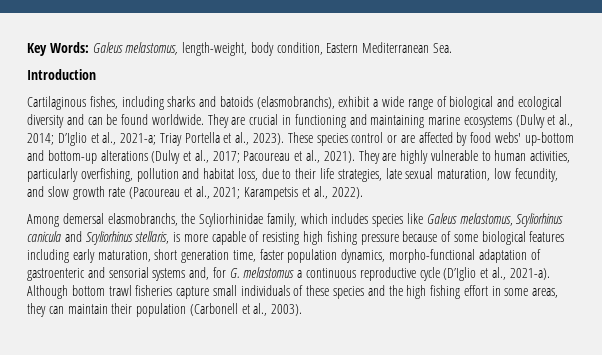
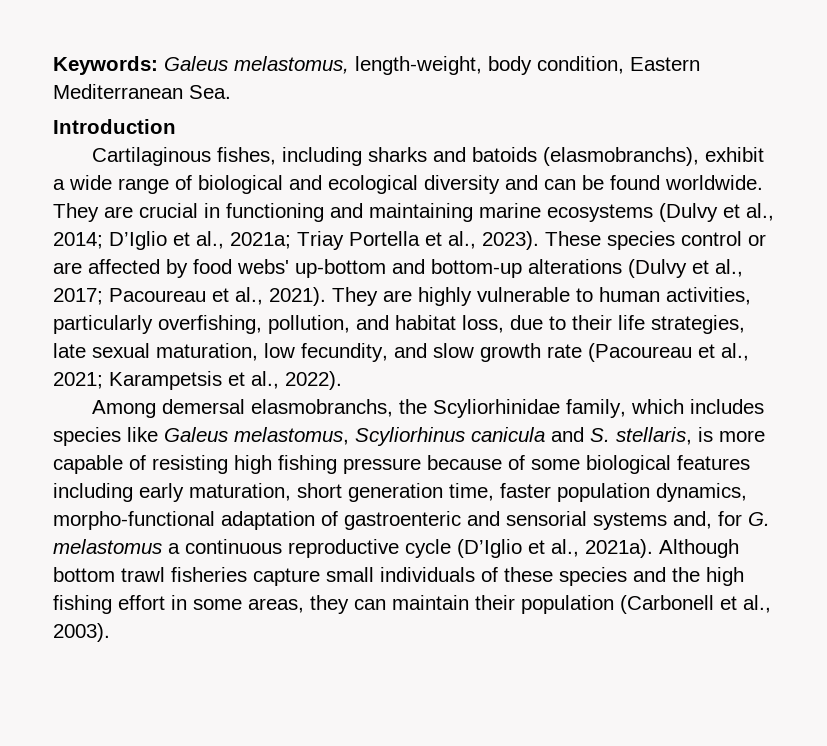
- Key Words: Galeus melastomus, length-weight, body condition, Eastern Mediterranean Sea.
+ Keywords: Galeus melastomus, length-weight, body condition, Eastern Mediterranean Sea.
- They are crucial in functioning and maintaining marine ecosystems (Dulvy et al., 2014; D’Iglio et al., 2021-a; Triay Portella et al., 2023).
+ They are crucial in functioning and maintaining marine ecosystems (Dulvy et al., 2014; D’Iglio et al., 2021a; Triay Portella et al., 2023).
- They are highly vulnerable to human activities, particularly overfishing, pollution and habitat loss, due to their life strategies, late sexual maturation, low fecundity, and slow growth rate (Pacoureau et al., 2021; Karampetsis et al., 2022).
+ They are highly vulnerable to human activities, particularly overfishing, pollution, and habitat loss, due to their life strategies, late sexual maturation, low fecundity, and slow growth rate (Pacoureau et al., 2021; Karampetsis et al., 2022).
- Among demersal elasmobranchs, the Scyliorhinidae family, which includes species like Galeus melastomus, Scyliorhinus canicula and Scyliorhinus stellaris, is more capable of resisting high fishing pressure because of some biological features including early maturation, short generation time, faster population dynamics, morpho-functional adaptation of gastroenteric and sensorial systems and, for G. melastomus a continuous reproductive cycle (D’Iglio et al., 2021-a).
+ Among demersal elasmobranchs, the Scyliorhinidae family, which includes species like Galeus melastomus, Scyliorhinus canicula and S. stellaris, is more capable of resisting high fishing pressure because of some biological features including early maturation, short generation time, faster population dynamics, morpho-functional adaptation of gastroenteric and sensorial systems and, for G. melastomus a continuous reproductive cycle (D’Iglio et al., 2021a).

